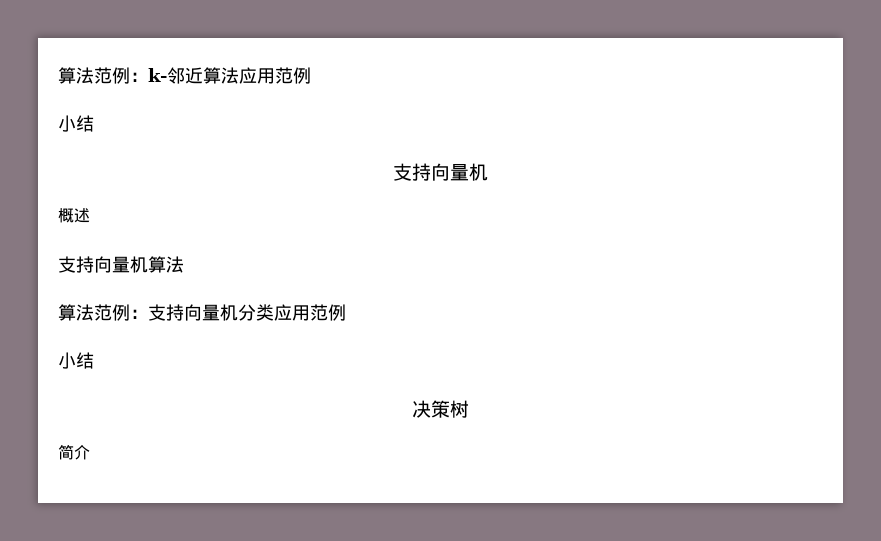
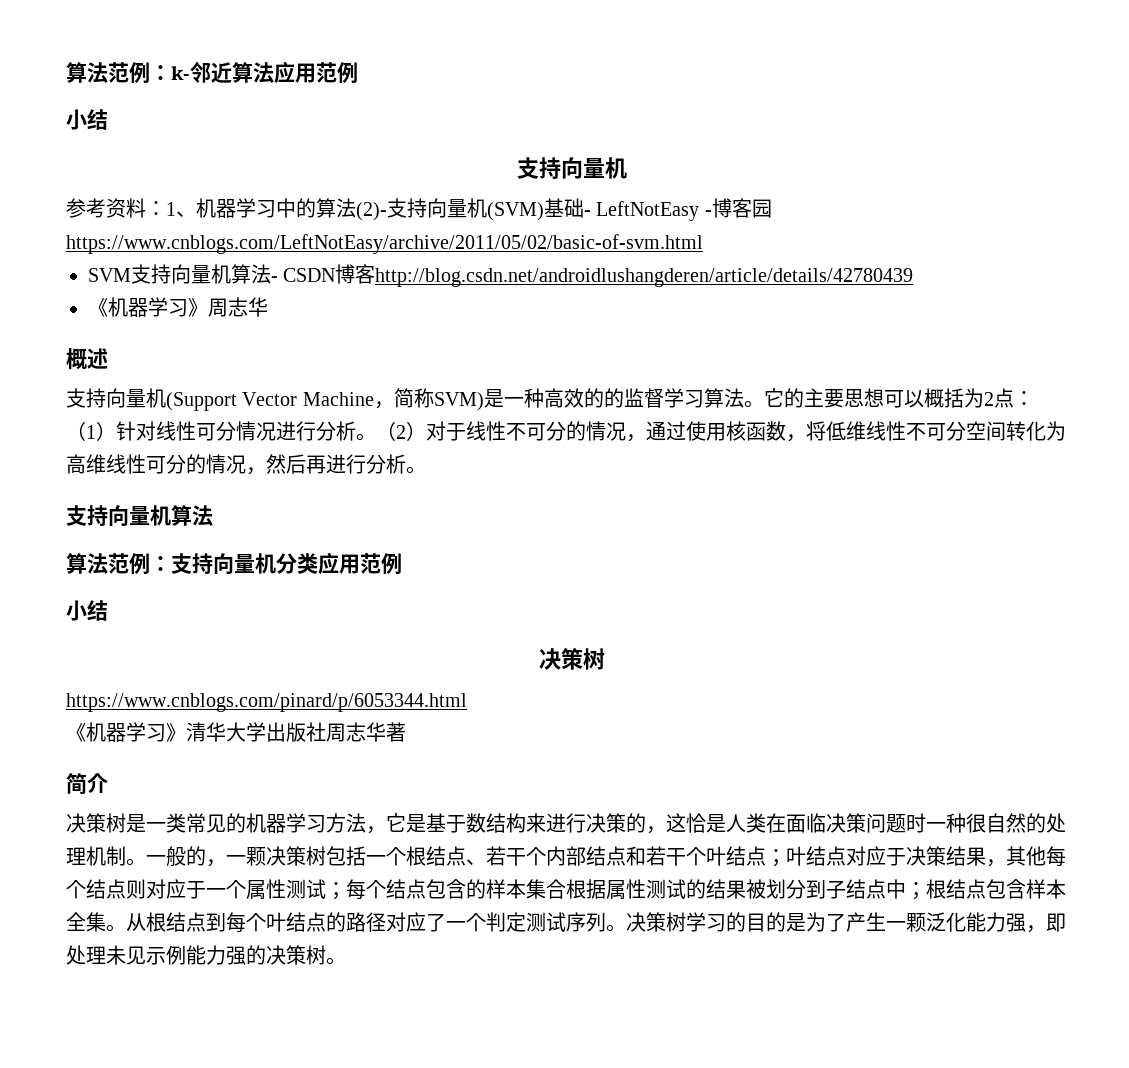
+ 参考资料：1、机器学习中的算法(2)-支持向量机(SVM)基础- LeftNotEasy -博客园https://www.cnblogs.com/LeftNotEasy/archive/2011/05/02/basic-of-svm.html
+ SVM支持向量机算法- CSDN博客http://blog.csdn.net/androidlushangderen/article/details/42780439
+ 《机器学习》周志华
  概述
+ 支持向量机(Support Vector Machine，简称SVM)是一种高效的的监督学习算法。它的主要思想可以概括为2点：（1）针对线性可分情况进行分析。（2）对于线性不可分的情况，通过使用核函数，将低维线性不可分空间转化为高维线性可分的情况，然后再进行分析。
+ https://www.cnblogs.com/pinard/p/6053344.html
+ 《机器学习》清华大学出版社周志华著
  简介
+ 决策树是一类常见的机器学习方法，它是基于数结构来进行决策的，这恰是人类在面临决策问题时一种很自然的处理机制。一般的，一颗决策树包括一个根结点、若干个内部结点和若干个叶结点；叶结点对应于决策结果，其他每个结点则对应于一个属性测试；每个结点包含的样本集合根据属性测试的结果被划分到子结点中；根结点包含样本全集。从根结点到每个叶结点的路径对应了一个判定测试序列。决策树学习的目的是为了产生一颗泛化能力强，即处理未见示例能力强的决策树。

